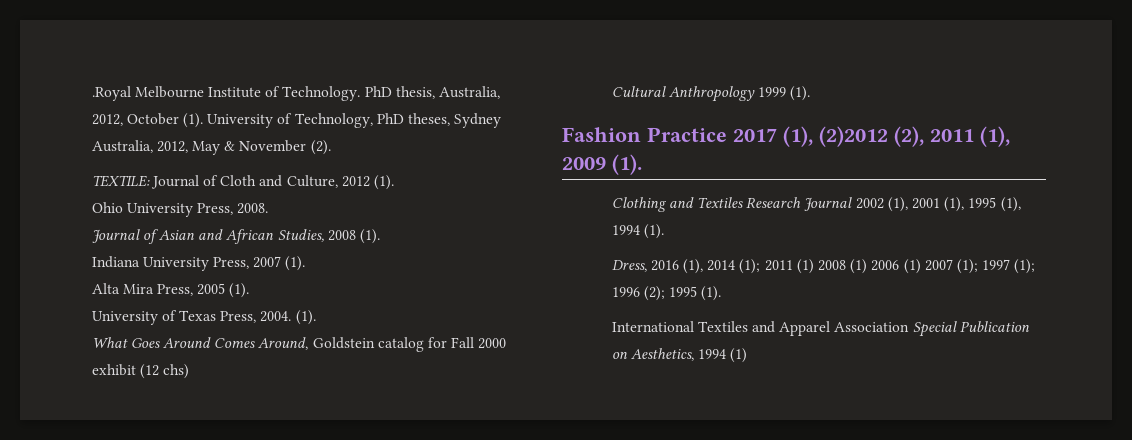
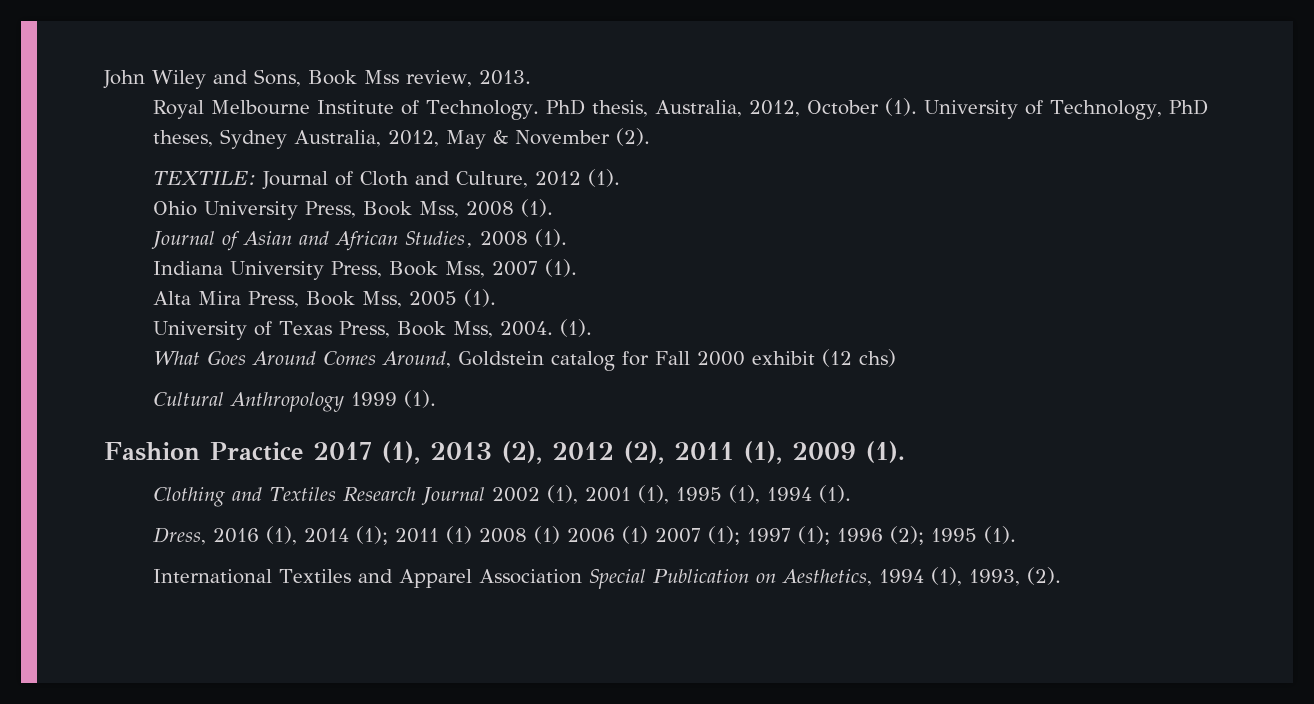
- .Royal Melbourne Institute of Technology.
+ John Wiley and Sons, Book Mss review, 2013.
+ Royal Melbourne Institute of Technology.
- Ohio University Press, 2008.
+ Ohio University Press, Book Mss, 2008 (1).
- Indiana University Press, 2007 (1).
+ Indiana University Press, Book Mss, 2007 (1).
- Alta Mira Press, 2005 (1).
+ Alta Mira Press, Book Mss, 2005 (1).
- University of Texas Press, 2004.
+ University of Texas Press, Book Mss, 2004.
- Fashion Practice 2017 (1), (2)2012 (2), 2011 (1), 2009 (1).
+ Fashion Practice 2017 (1), 2013 (2), 2012 (2), 2011 (1), 2009 (1).
- International Textiles and Apparel Association Special Publication on Aesthetics, 1994 (1)
+ International Textiles and Apparel Association Special Publication on Aesthetics, 1994 (1), 1993, (2).

